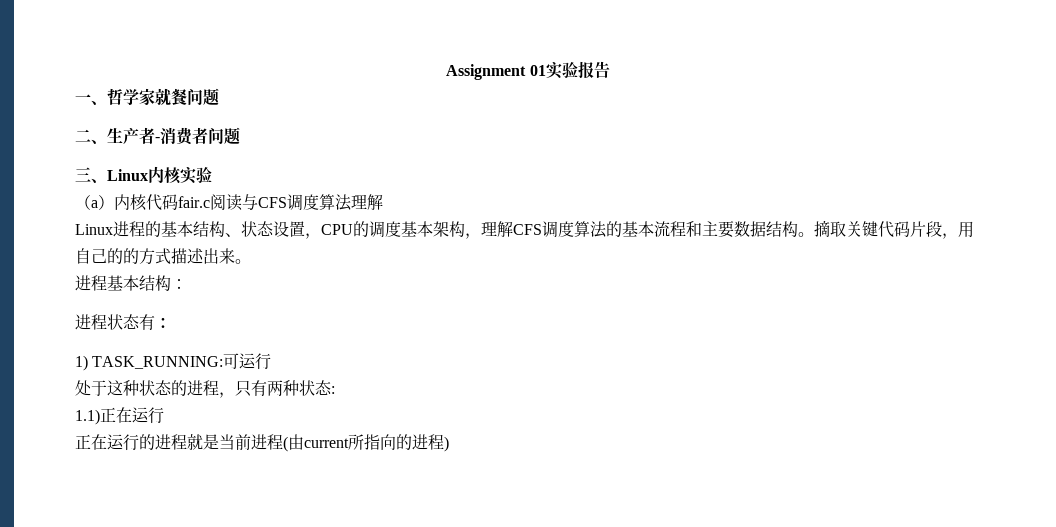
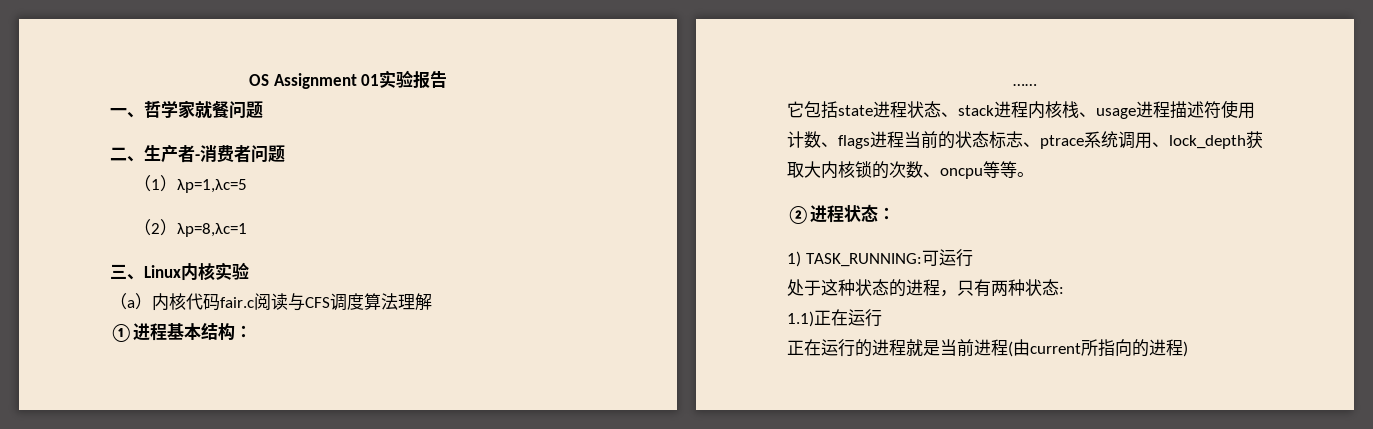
- Assignment 01实验报告
+ OS Assignment 01实验报告
+ （1）λp=1,λc=5
+ （2）λp=8,λc=1
- Linux进程的基本结构、状态设置，CPU的调度基本架构，理解CFS调度算法的基本流程和主要数据结构。摘取关键代码片段，用自己的的方式描述出来。
- 进程基本结构：
- 进程状态有：
+ ①进程基本结构：
+ ……
+ 它包括state进程状态、stack进程内核栈、usage进程描述符使用计数、flags进程当前的状态标志、ptrace系统调用、lock_depth获取大内核锁的次数、oncpu等等。
+ ②进程状态：

